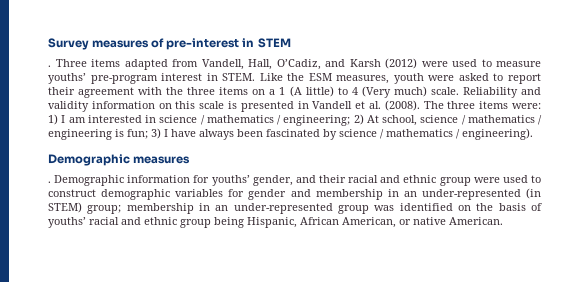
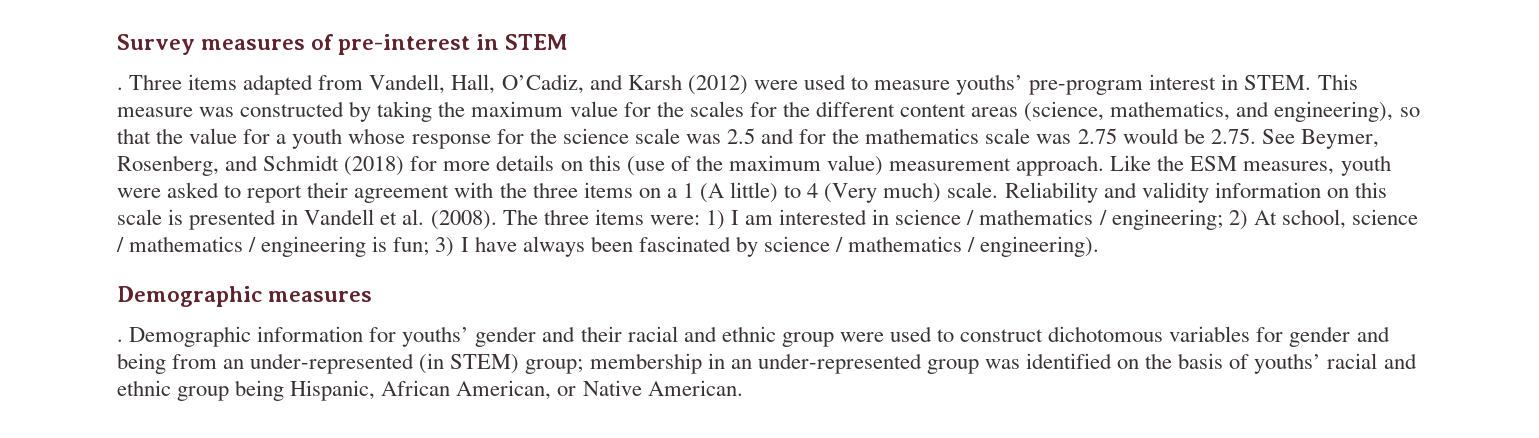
+ This measure was constructed by taking the maximum value for the scales for the different content areas (science, mathematics, and engineering), so that the value for a youth whose response for the science scale was 2.5 and for the mathematics scale was 2.75 would be 2.75. See Beymer, Rosenberg, and Schmidt (2018) for more details on this (use of the maximum value) measurement approach.
- Demographic information for youths’ gender, and their racial and ethnic group were used to construct demographic variables for gender and membership in an under-represented (in STEM) group; membership in an under-represented group was identified on the basis of youths’ racial and ethnic group being Hispanic, African American, or native American.
+ Demographic information for youths’ gender and their racial and ethnic group were used to construct dichotomous variables for gender and being from an under-represented (in STEM) group; membership in an under-represented group was identified on the basis of youths’ racial and ethnic group being Hispanic, African American, or Native American.

